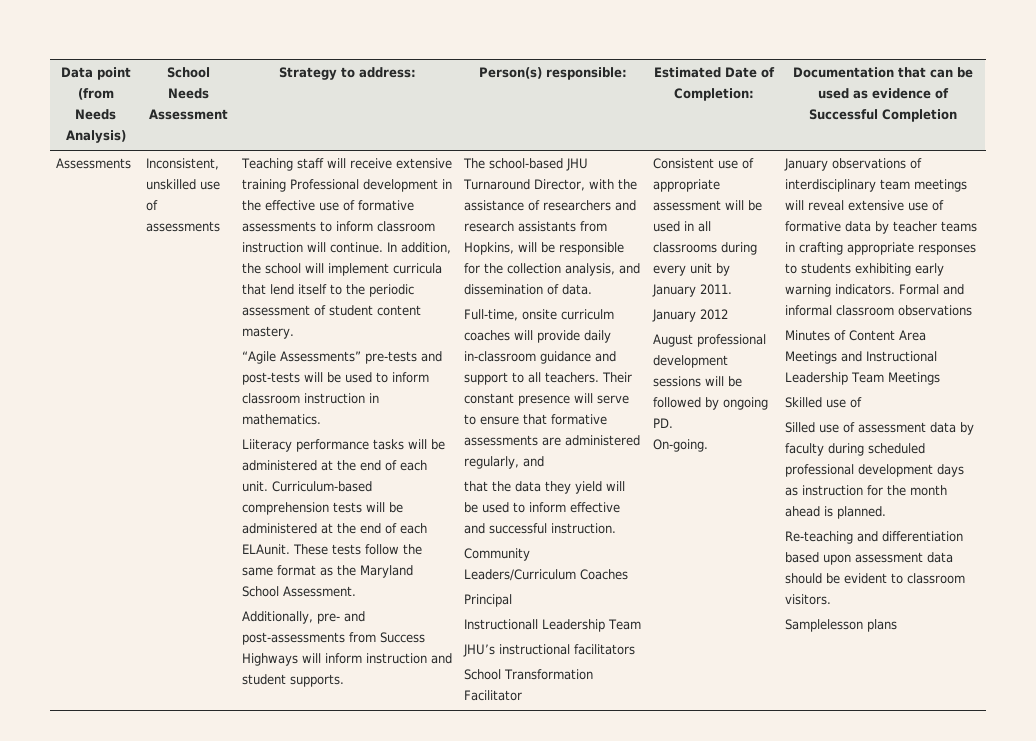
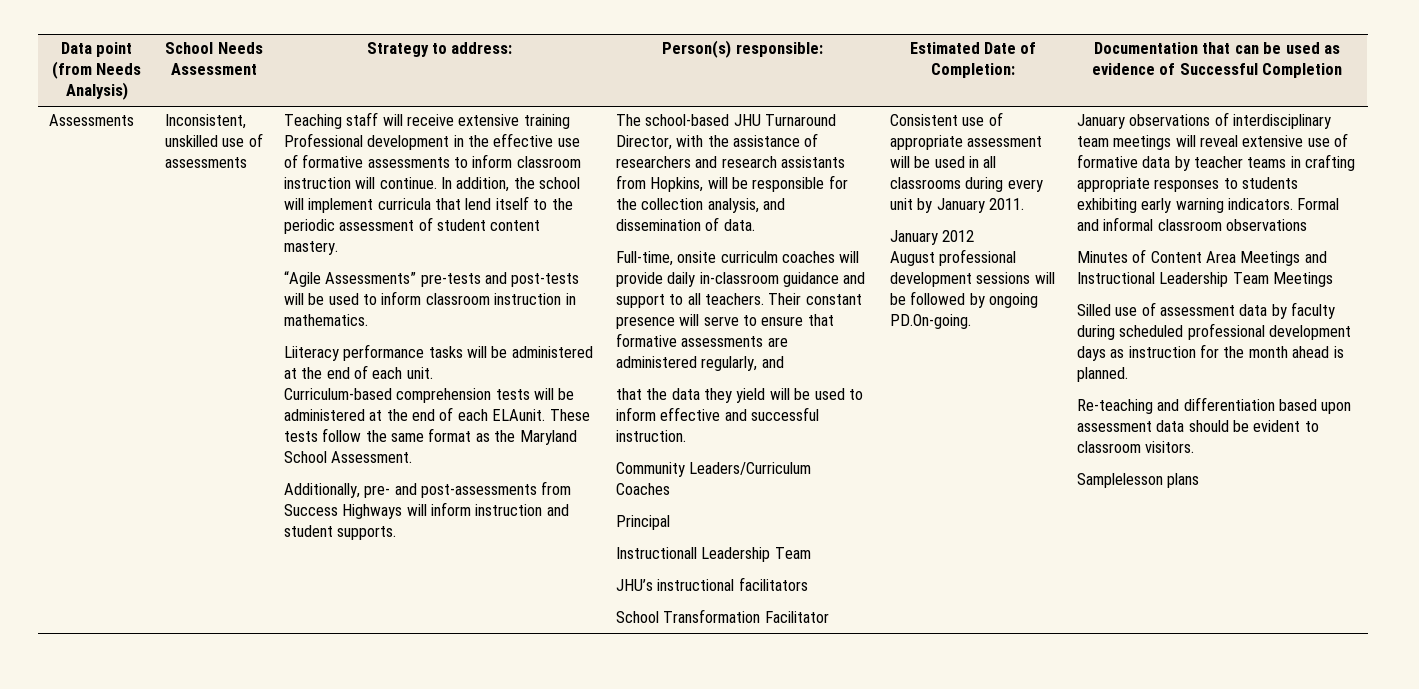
- Liiteracy performance tasks will be administered at the end of each unit. Curriculum-based comprehension tests will be administered at the end of each ELAunit.
+ Liiteracy performance tasks will be administered at the end of each unit.
+ Curriculum-based comprehension tests will be administered at the end of each ELAunit.
- August professional development sessions will be followed by ongoing PD.
- On-going.
+ August professional development sessions will be followed by ongoing PD.On-going.
- Skilled use of

